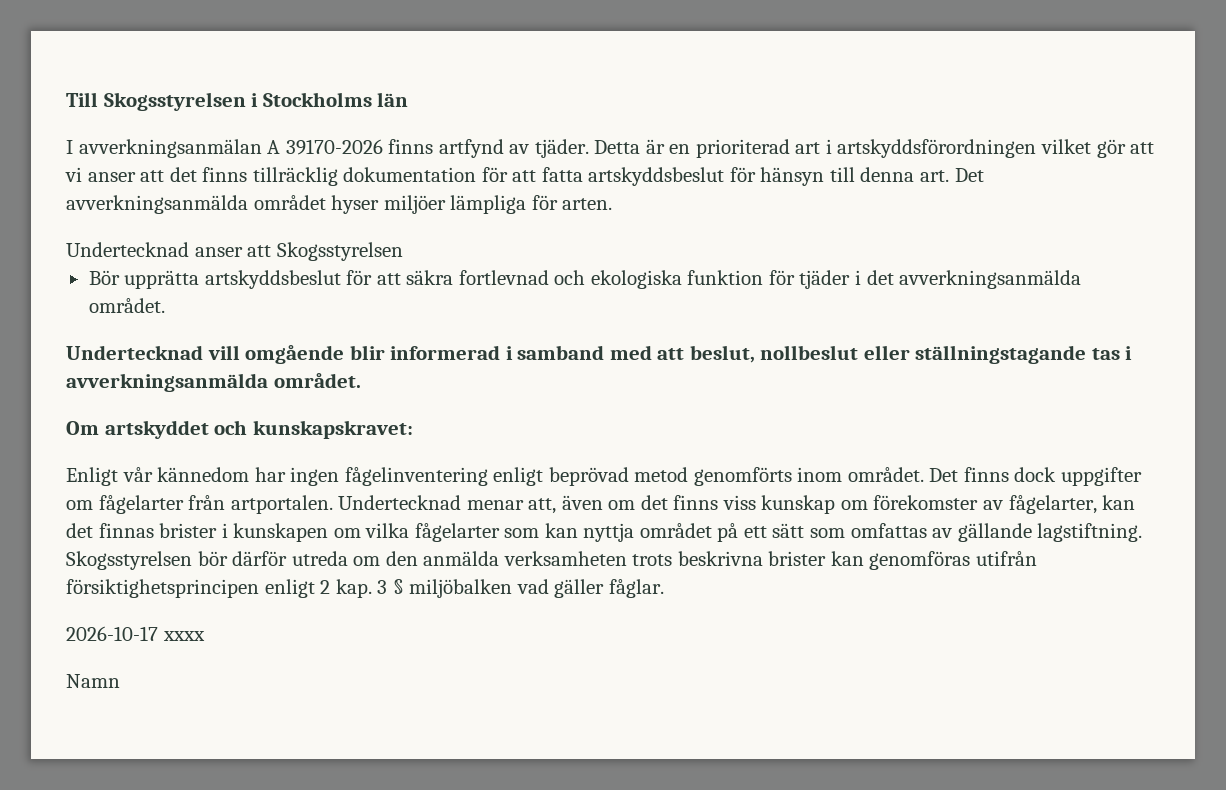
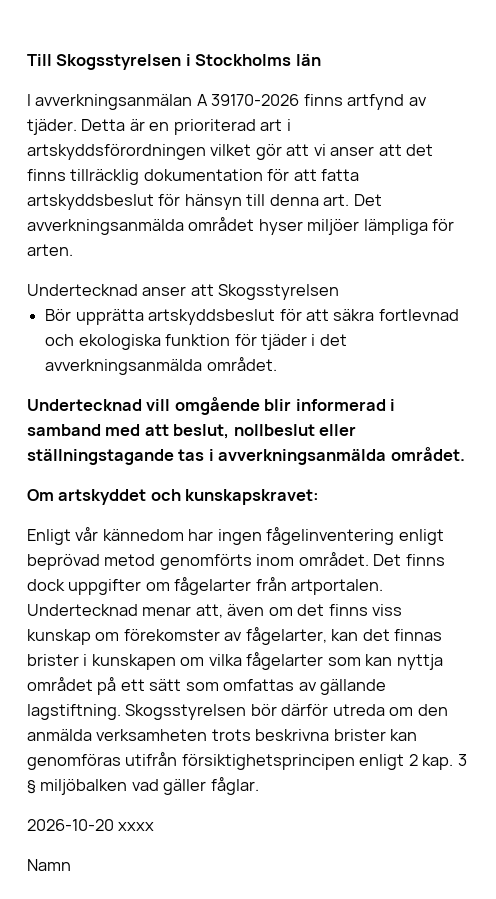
- 2026-10-17 xxxx
+ 2026-10-20 xxxx

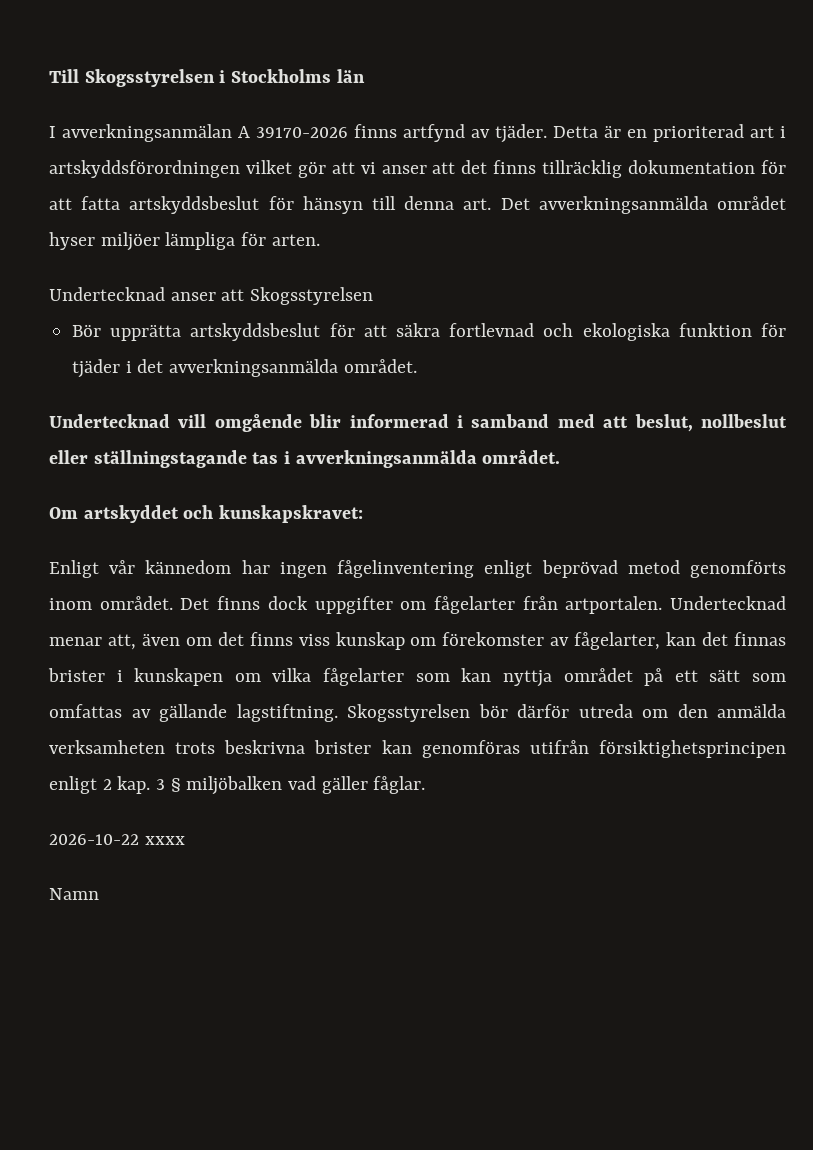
- 2026-10-20 xxxx
+ 2026-10-22 xxxx

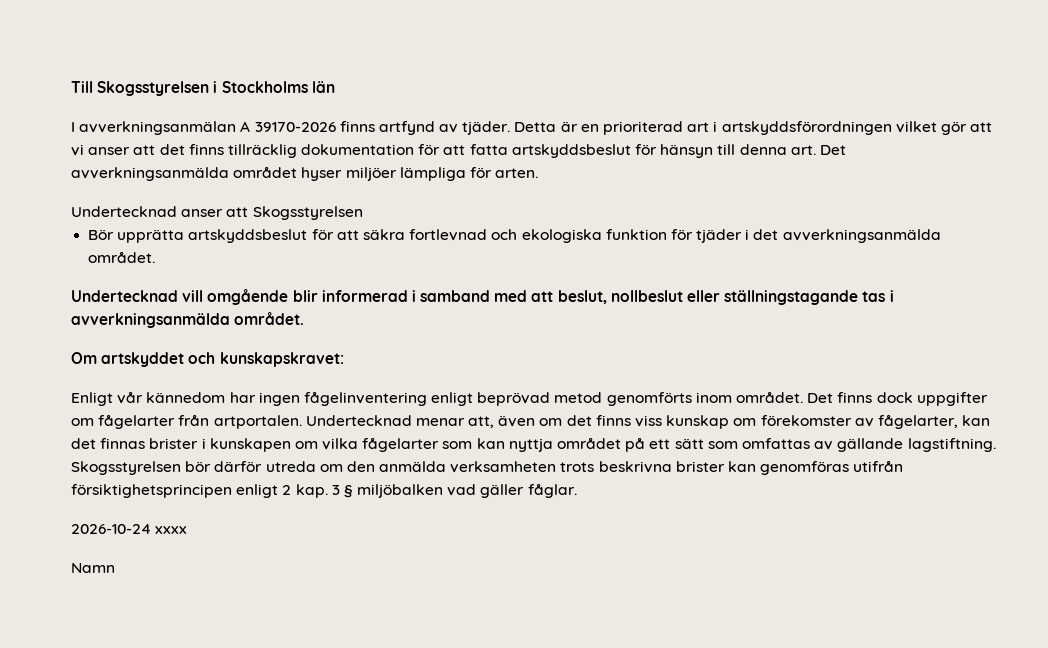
- 2026-10-22 xxxx
+ 2026-10-24 xxxx

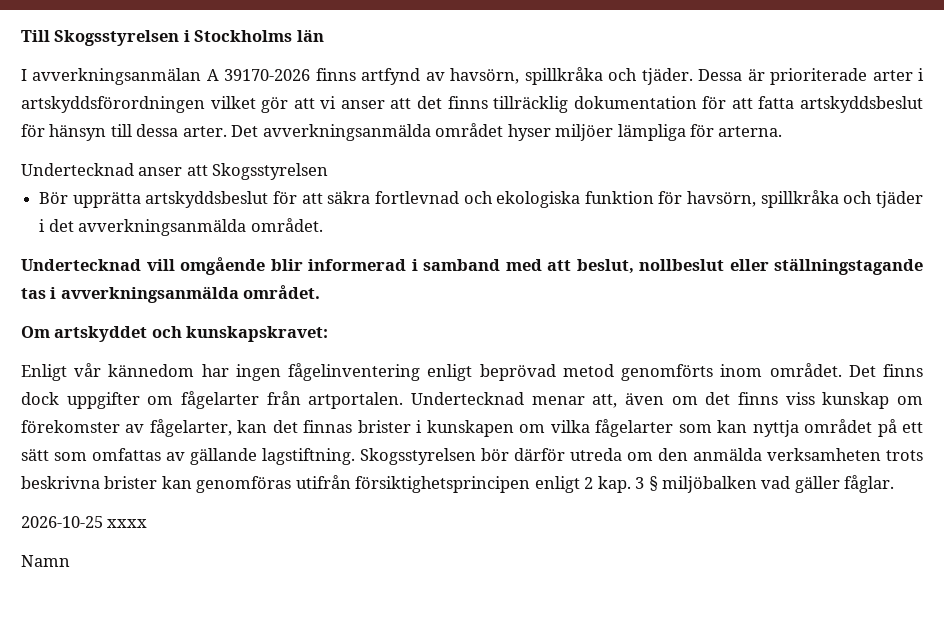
- I avverkningsanmälan A 39170-2026 finns artfynd av tjäder. Detta är en prioriterad art i artskyddsförordningen vilket gör att vi anser att det finns tillräcklig dokumentation för att fatta artskyddsbeslut för hänsyn till denna art. Det avverkningsanmälda området hyser miljöer lämpliga för arten.
+ I avverkningsanmälan A 39170-2026 finns artfynd av havsörn, spillkråka och tjäder. Dessa är prioriterade arter i artskyddsförordningen vilket gör att vi anser att det finns tillräcklig dokumentation för att fatta artskyddsbeslut för hänsyn till dessa arter. Det avverkningsanmälda området hyser miljöer lämpliga för arterna.
- Bör upprätta artskyddsbeslut för att säkra fortlevnad och ekologiska funktion för tjäder i det avverkningsanmälda området.
+ Bör upprätta artskyddsbeslut för att säkra fortlevnad och ekologiska funktion för havsörn, spillkråka och tjäder i det avverkningsanmälda området.
- 2026-10-24 xxxx
+ 2026-10-25 xxxx

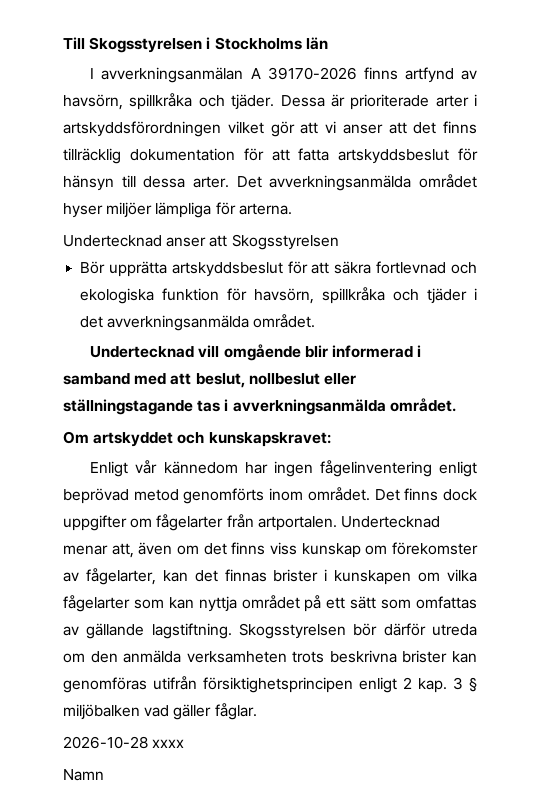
- 2026-10-25 xxxx
+ 2026-10-28 xxxx

